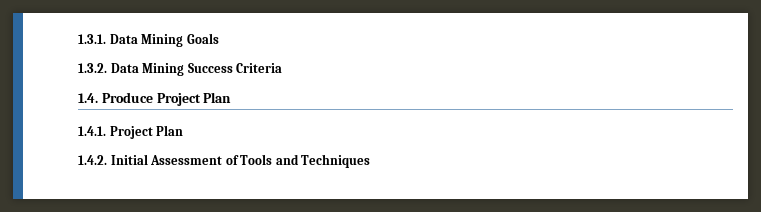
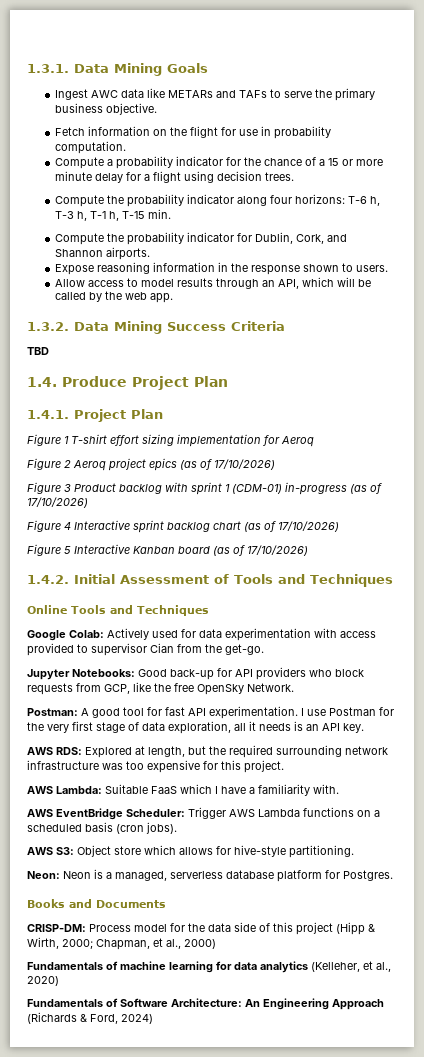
+ Ingest AWC data like METARs and TAFs to serve the primary business objective.
+ Fetch information on the flight for use in probability computation.
+ Compute a probability indicator for the chance of a 15 or more minute delay for a flight using decision trees.
+ Compute the probability indicator along four horizons: T-6 h, T-3 h, T-1 h, T-15 min.
+ Compute the probability indicator for Dublin, Cork, and Shannon airports.
+ Expose reasoning information in the response shown to users.
+ Allow access to model results through an API, which will be called by the web app.
+ TBD
+ Figure 1 T-shirt effort sizing implementation for Aeroq
+ Figure 2 Aeroq project epics (as of 17/10/2026)
+ Figure 3 Product backlog with sprint 1 (CDM-01) in-progress (as of 17/10/2026)
+ Figure 4 Interactive sprint backlog chart (as of 17/10/2026)
+ Figure 5 Interactive Kanban board (as of 17/10/2026)
+ Online Tools and Techniques
+ Google Colab: Actively used for data experimentation with access provided to supervisor Cian from the get-go.
+ Jupyter Notebooks: Good back-up for API providers who block requests from GCP, like the free OpenSky Network.
+ Postman: A good tool for fast API experimentation. I use Postman for the very first stage of data exploration, all it needs is an API key.
+ AWS RDS: Explored at length, but the required surrounding network infrastructure was too expensive for this project.
+ AWS Lambda: Suitable FaaS which I have a familiarity with.
+ AWS EventBridge Scheduler: Trigger AWS Lambda functions on a scheduled basis (cron jobs).
+ AWS S3: Object store which allows for hive-style partitioning.
+ Neon: Neon is a managed, serverless database platform for Postgres.
+ Books and Documents
+ CRISP-DM: Process model for the data side of this project (Hipp & Wirth, 2000; Chapman, et al., 2000)
+ Fundamentals of machine learning for data analytics (Kelleher, et al., 2020)
+ Fundamentals of Software Architecture: An Engineering Approach (Richards & Ford, 2024)

